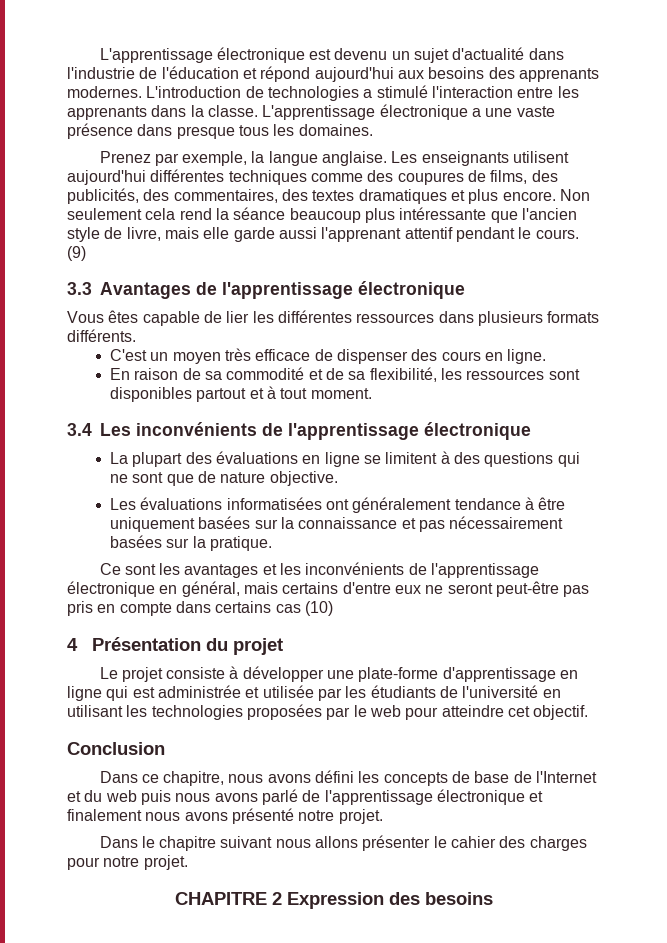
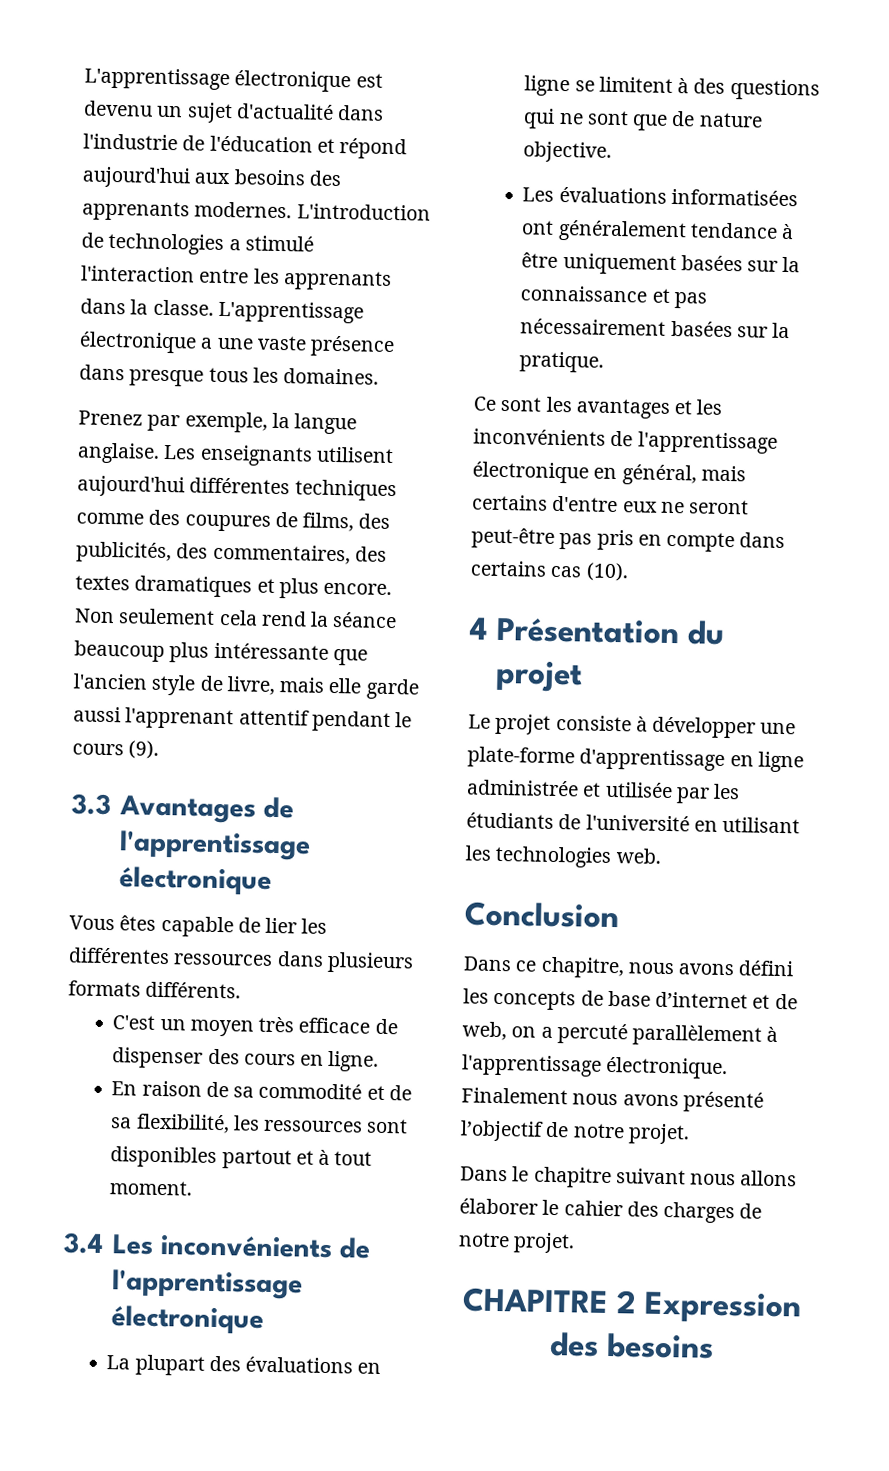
- Non seulement cela rend la séance beaucoup plus intéressante que l'ancien style de livre, mais elle garde aussi l'apprenant attentif pendant le cours. (9)
+ Non seulement cela rend la séance beaucoup plus intéressante que l'ancien style de livre, mais elle garde aussi l'apprenant attentif pendant le cours (9).
- Ce sont les avantages et les inconvénients de l'apprentissage électronique en général, mais certains d'entre eux ne seront peut-être pas pris en compte dans certains cas (10)
+ Ce sont les avantages et les inconvénients de l'apprentissage électronique en général, mais certains d'entre eux ne seront peut-être pas pris en compte dans certains cas (10).
- Le projet consiste à développer une plate-forme d'apprentissage en ligne qui est administrée et utilisée par les étudiants de l'université en utilisant les technologies proposées par le web pour atteindre cet objectif.
+ Le projet consiste à développer une plate-forme d'apprentissage en ligne administrée et utilisée par les étudiants de l'université en utilisant les technologies web.
- Dans ce chapitre, nous avons défini les concepts de base de l'Internet et du web puis nous avons parlé de l'apprentissage électronique et finalement nous avons présenté notre projet.
+ Dans ce chapitre, nous avons défini les concepts de base d’internet et de web, on a percuté parallèlement à l'apprentissage électronique. Finalement nous avons présenté l’objectif de notre projet.
- Dans le chapitre suivant nous allons présenter le cahier des charges pour notre projet.
+ Dans le chapitre suivant nous allons élaborer le cahier des charges de notre projet.

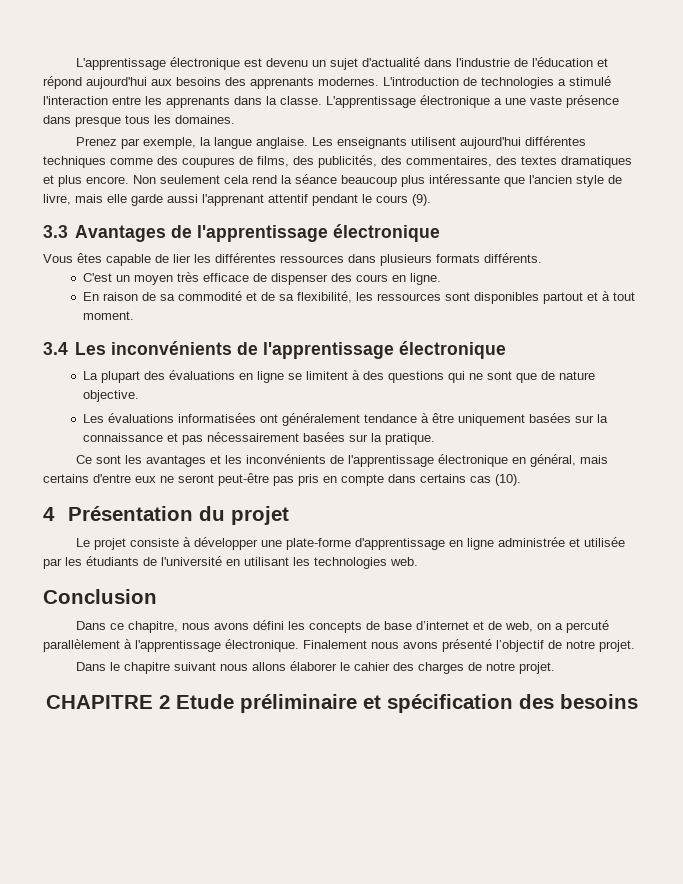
- CHAPITRE 2 Expression des besoins
+ CHAPITRE 2 Etude préliminaire et spécification des besoins

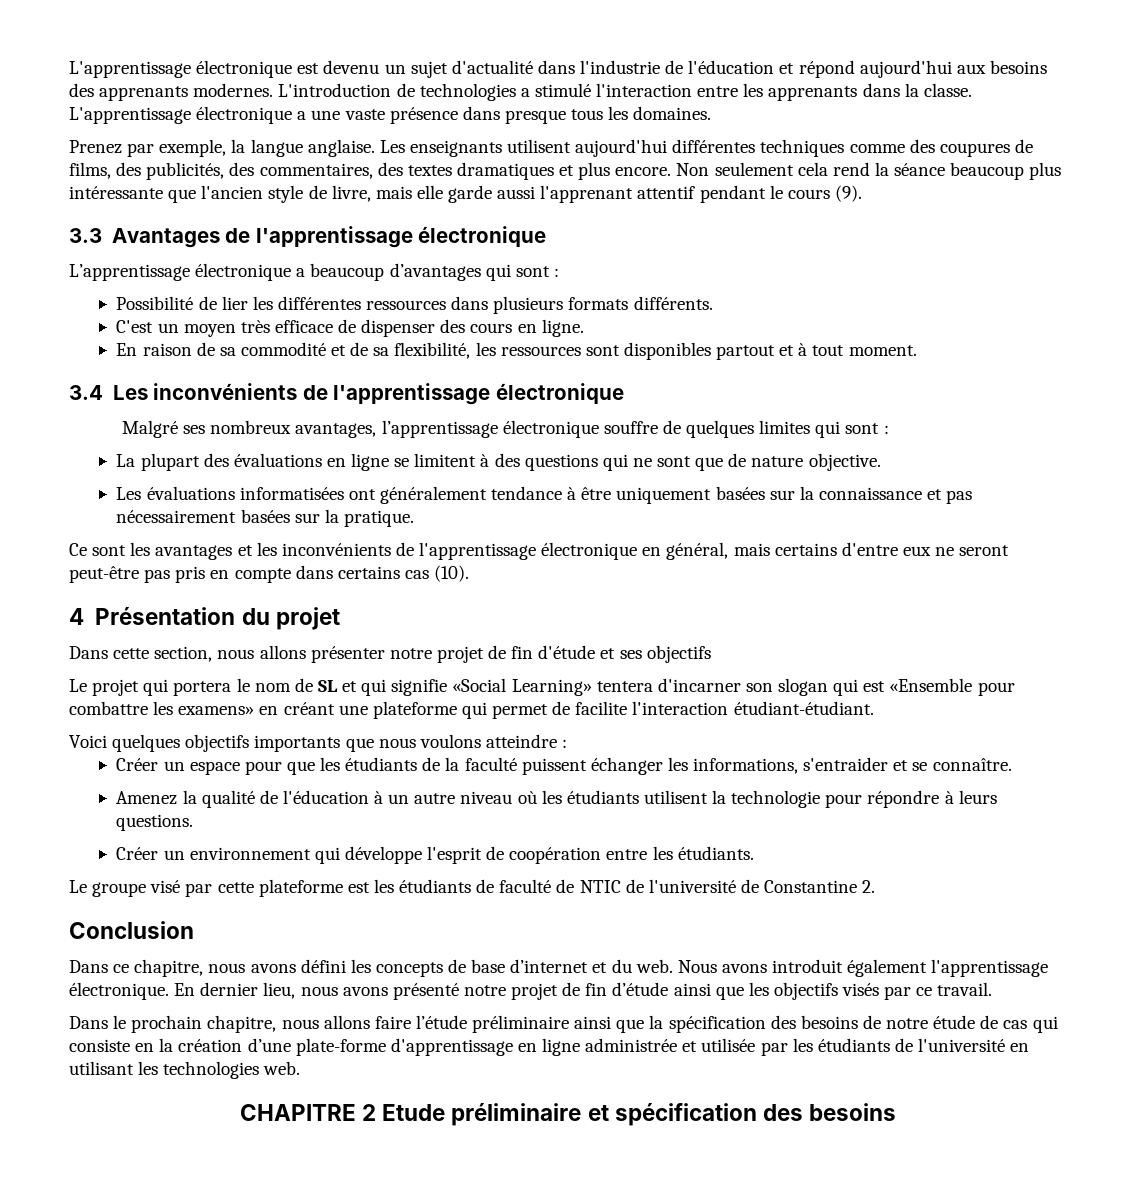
- Vous êtes capable de lier les différentes ressources dans plusieurs formats différents.
+ L’apprentissage électronique a beaucoup d’avantages qui sont :
+ Possibilité de lier les différentes ressources dans plusieurs formats différents.
+ Malgré ses nombreux avantages, l’apprentissage électronique souffre de quelques limites qui sont :
- Le projet consiste à développer une plate-forme d'apprentissage en ligne administrée et utilisée par les étudiants de l'université en utilisant les technologies web.
+ Dans cette section, nous allons présenter notre projet de fin d'étude et ses objectifs
+ Le projet qui portera le nom de SL et qui signifie «Social Learning» tentera d'incarner son slogan qui est «Ensemble pour combattre les examens» en créant une plateforme qui permet de facilite l'interaction étudiant-étudiant.
+ Voici quelques objectifs importants que nous voulons atteindre :
+ Créer un espace pour que les étudiants de la faculté puissent échanger les informations, s'entraider et se connaître.
+ Amenez la qualité de l'éducation à un autre niveau où les étudiants utilisent la technologie pour répondre à leurs questions.
+ Créer un environnement qui développe l'esprit de coopération entre les étudiants.
+ Le groupe visé par cette plateforme est les étudiants de faculté de NTIC de l'université de Constantine 2.
+ Conclusion
+ Dans ce chapitre, nous avons défini les concepts de base d’internet et du web. Nous avons introduit également l'apprentissage électronique. En dernier lieu, nous avons présenté notre projet de fin d’étude ainsi que les objectifs visés par ce travail.
+ Dans le prochain chapitre, nous allons faire l’étude préliminaire ainsi que la spécification des besoins de notre étude de cas qui consiste en la création d’une plate-forme d'apprentissage en ligne administrée et utilisée par les étudiants de l'université en utilisant les technologies web.
- Conclusion
- Dans ce chapitre, nous avons défini les concepts de base d’internet et de web, on a percuté parallèlement à l'apprentissage électronique. Finalement nous avons présenté l’objectif de notre projet.
- Dans le chapitre suivant nous allons élaborer le cahier des charges de notre projet.

